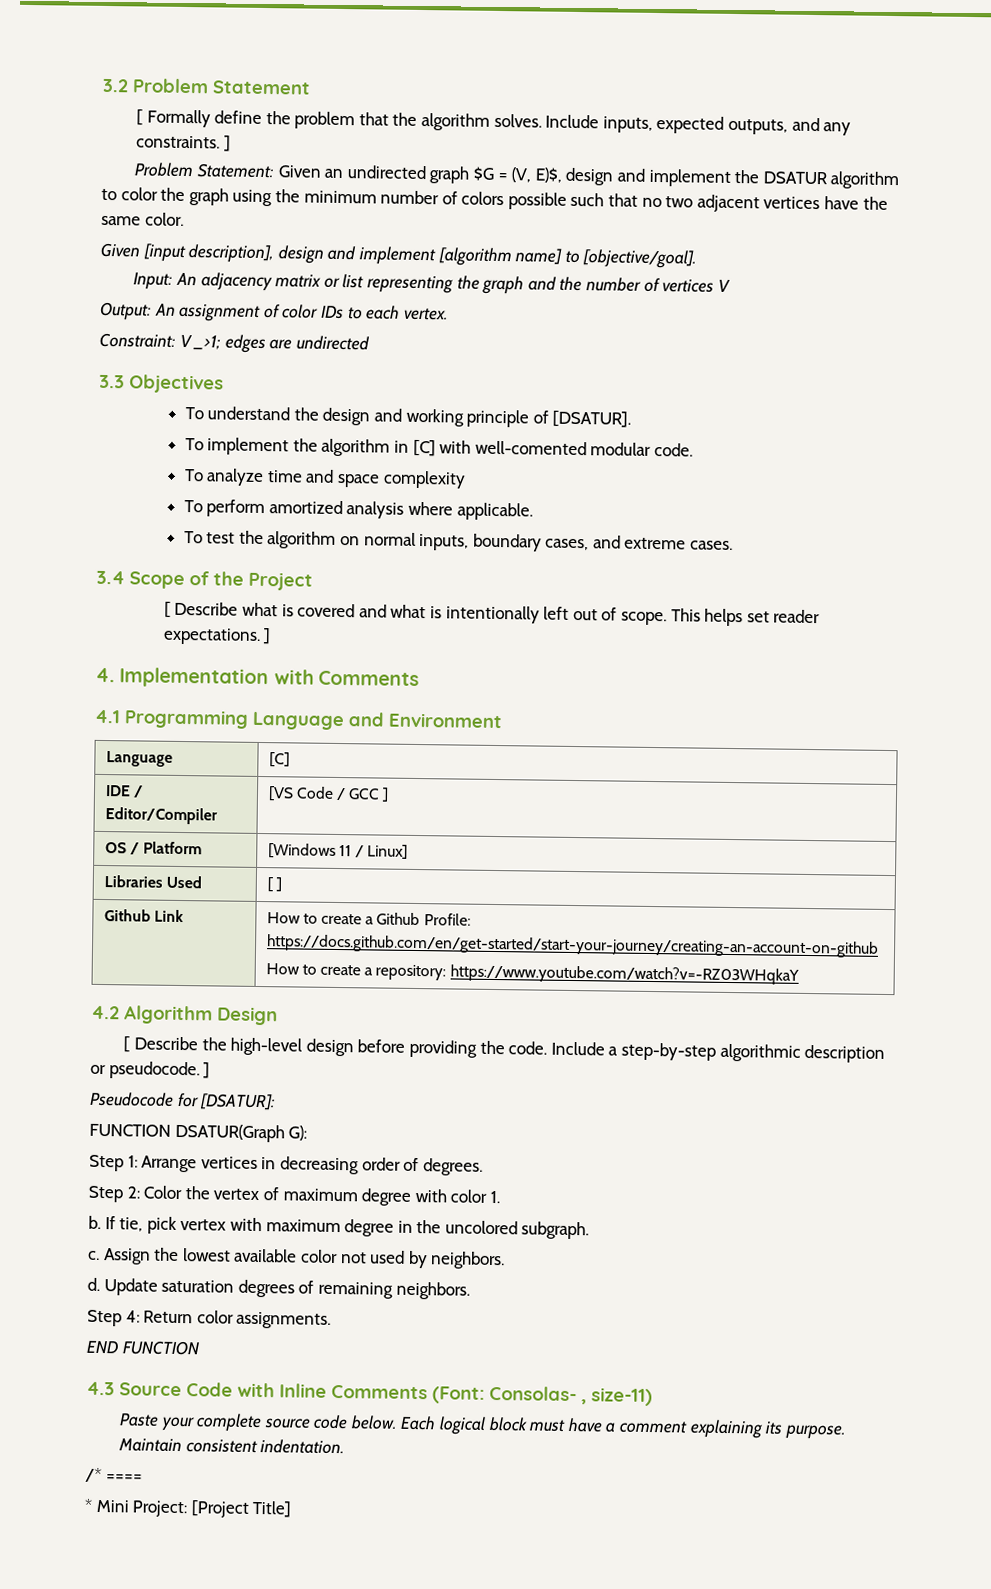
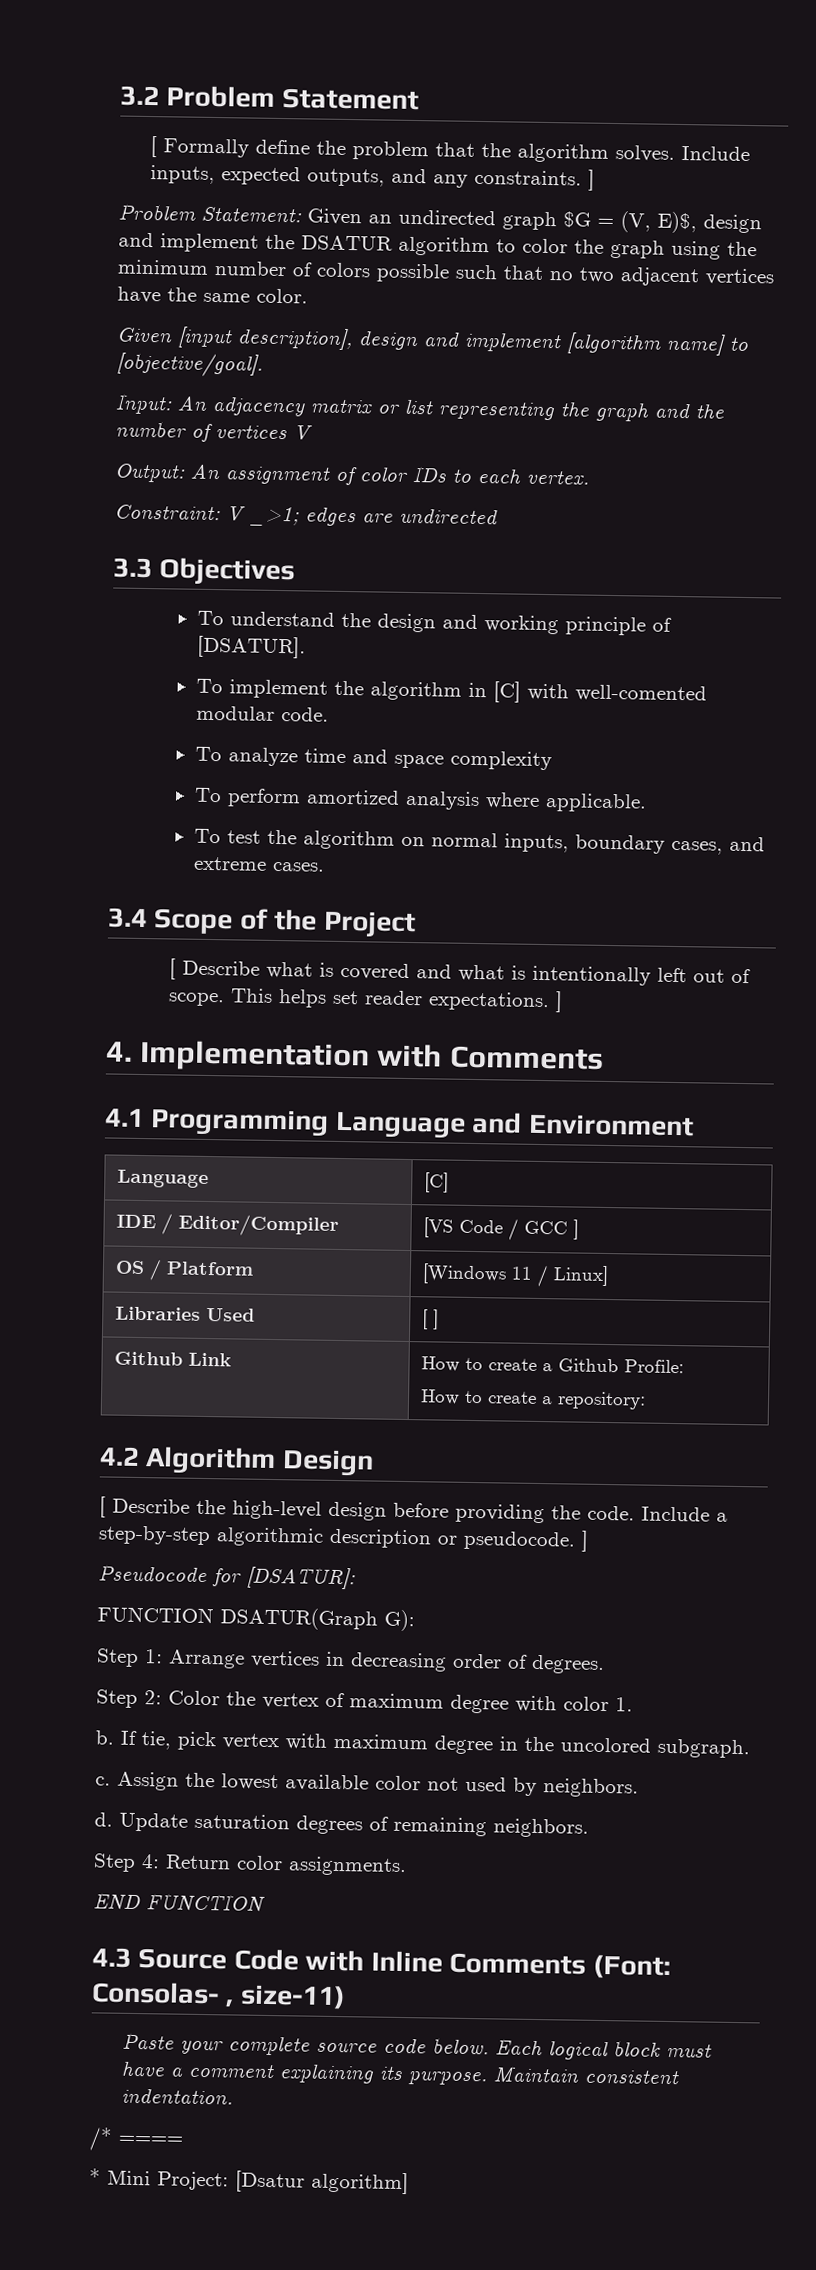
- Github Link | How to create a Github Profile: https://docs.github.com/en/get-started/start-your-journey/creating-an-account-on-github
- How to create a repository: https://www.youtube.com/watch?v=-RZ03WHqkaY
+ Github Link | How to create a Github Profile:
+ How to create a repository:
- * Mini Project: [Project Title]
+ * Mini Project: [Dsatur algorithm]

